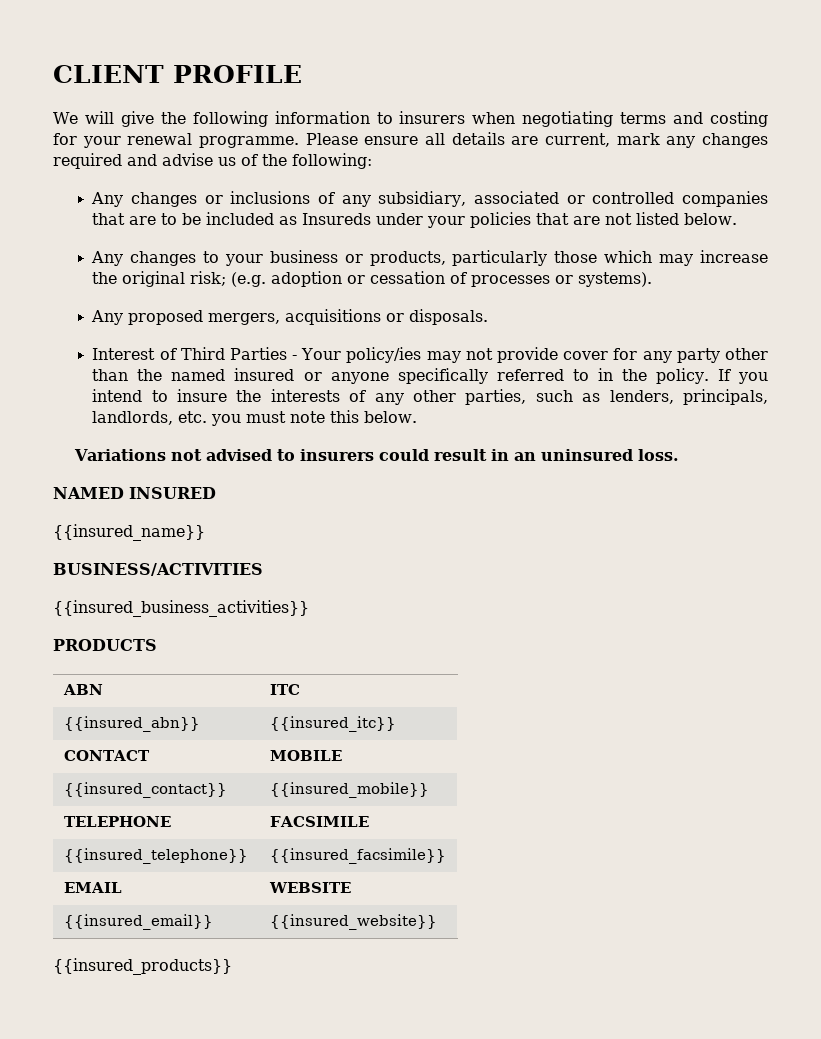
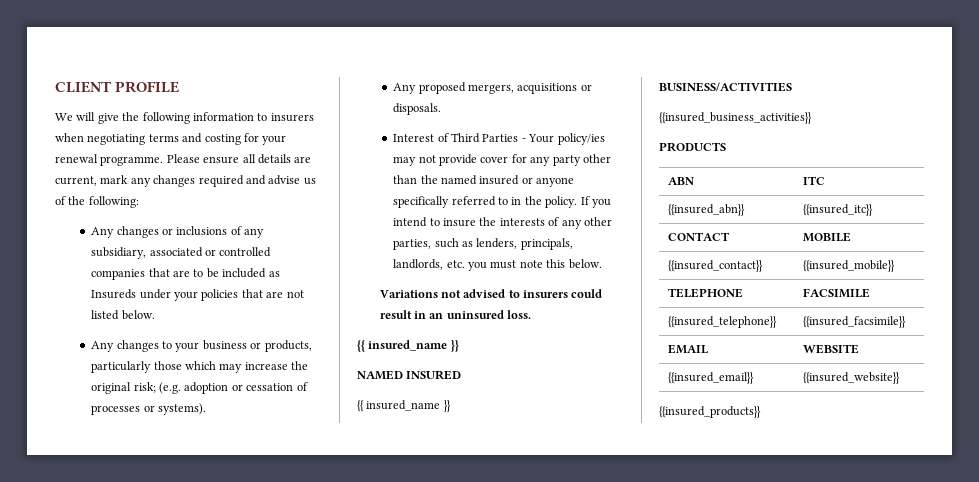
  Variations not advised to insurers could result in an uninsured loss.
+ {{ insured_name }}
  NAMED INSURED
- {{insured_name}}
+ {{ insured_name }}

